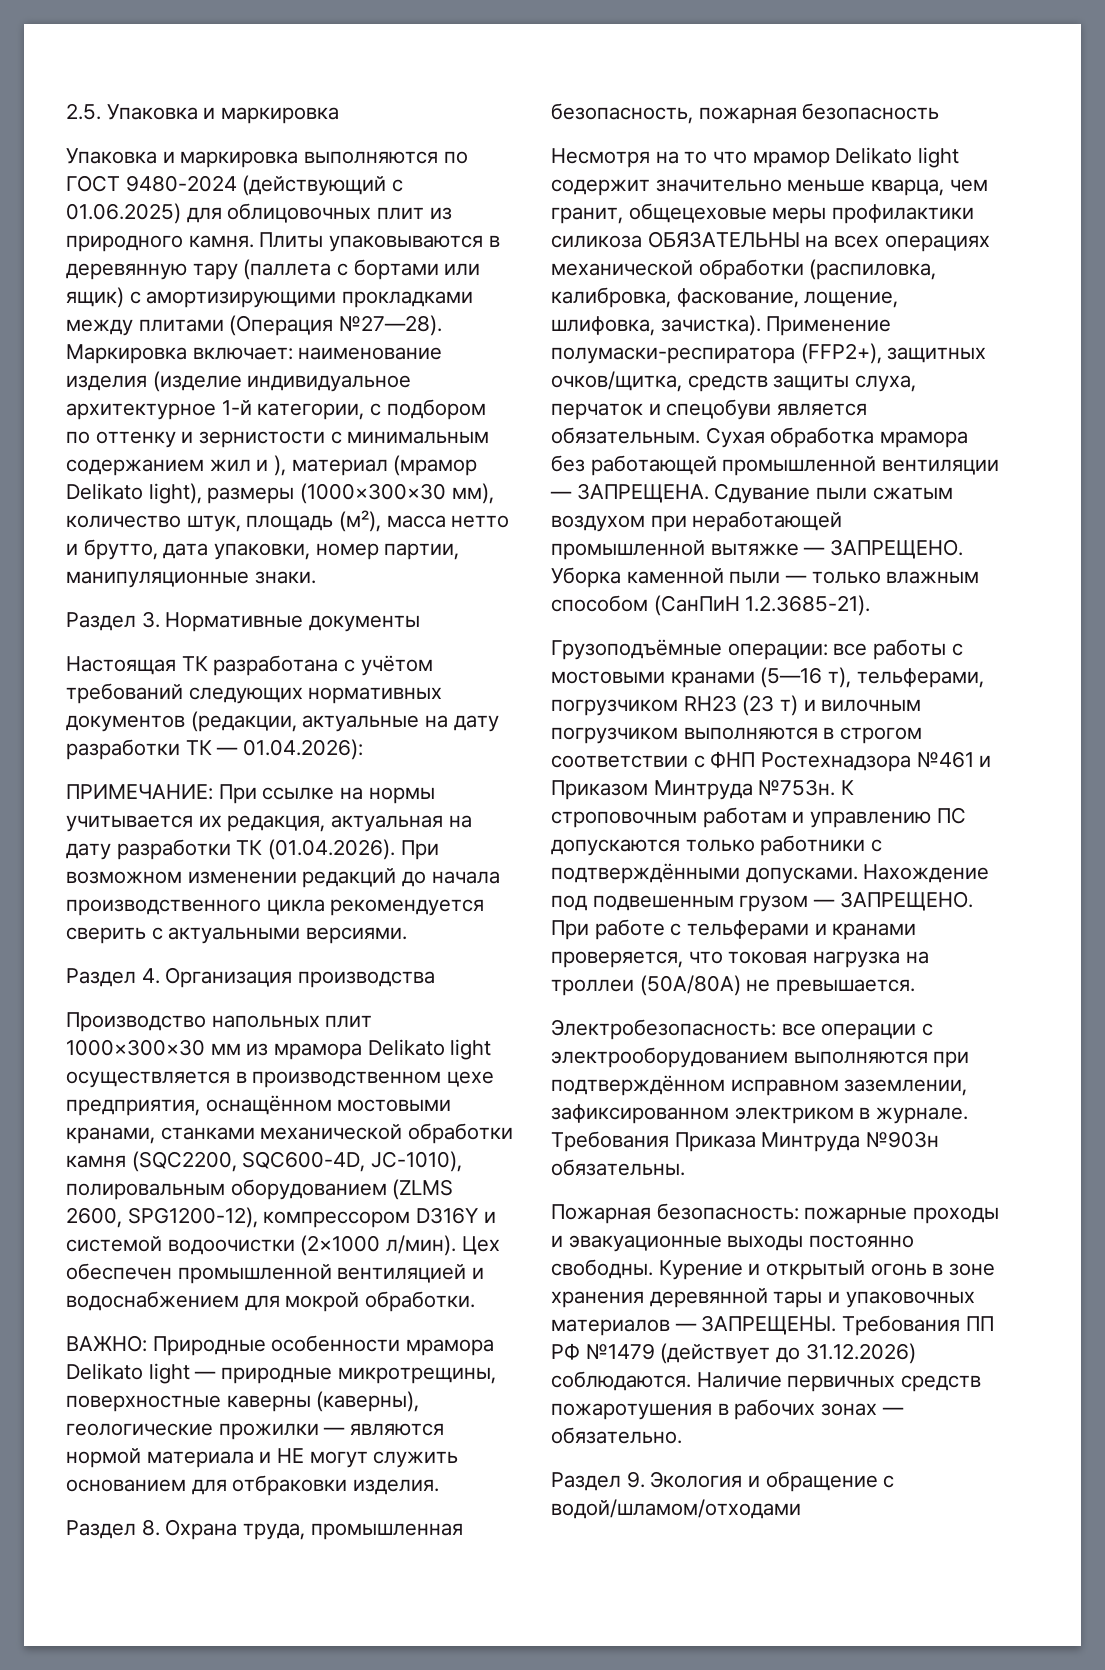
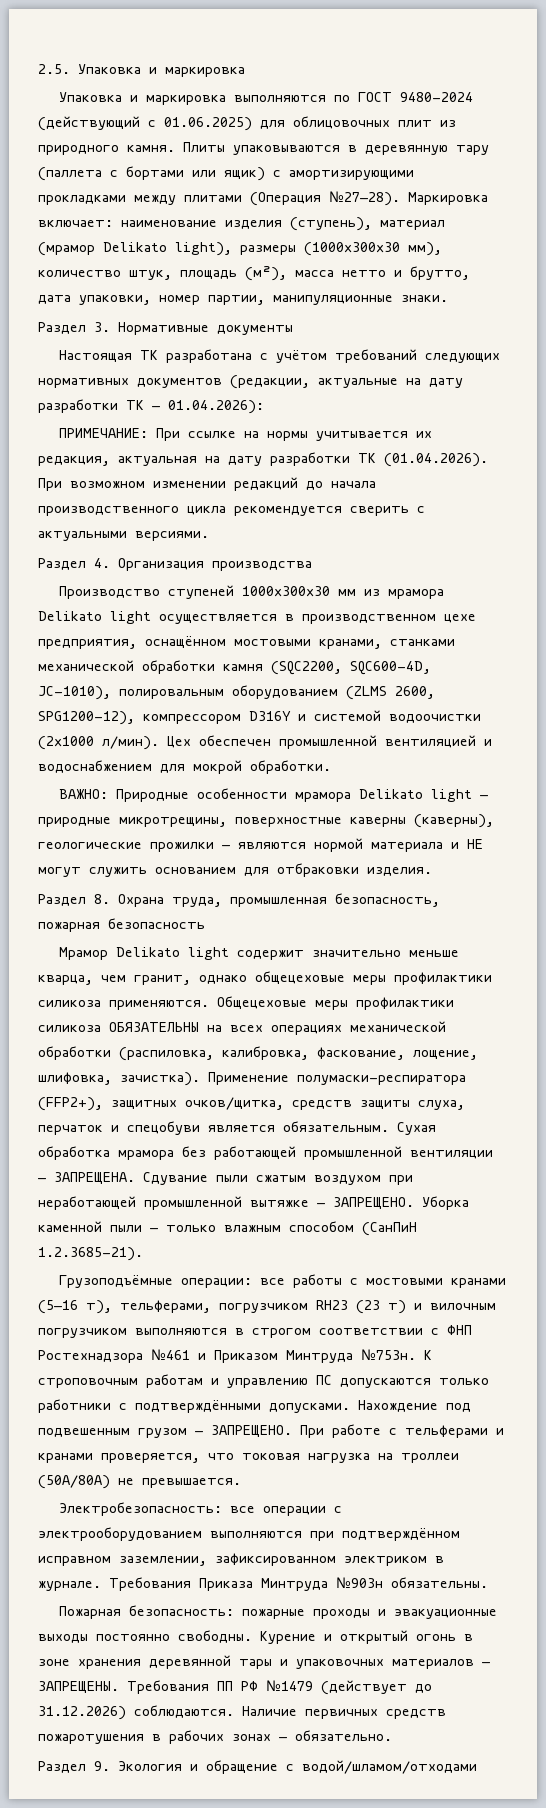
- Маркировка включает: наименование изделия (изделие индивидуальное архитектурное 1-й категории, с подбором по оттенку и зернистости с минимальным содержанием жил и ), материал (мрамор Delikato light), размеры (1000×300×30 мм), количество штук, площадь (м²), масса нетто и брутто, дата упаковки, номер партии, манипуляционные знаки.
+ Маркировка включает: наименование изделия (ступень), материал (мрамор Delikato light), размеры (1000×300×30 мм), количество штук, площадь (м²), масса нетто и брутто, дата упаковки, номер партии, манипуляционные знаки.
- Производство напольных плит 1000×300×30 мм из мрамора Delikato light осуществляется в производственном цехе предприятия, оснащённом мостовыми кранами, станками механической обработки камня (SQC2200, SQC600-4D, JC-1010), полировальным оборудованием (ZLMS 2600, SPG1200-12), компрессором D316Y и системой водоочистки (2×1000 л/мин).
+ Производство ступеней 1000×300×30 мм из мрамора Delikato light осуществляется в производственном цехе предприятия, оснащённом мостовыми кранами, станками механической обработки камня (SQC2200, SQC600-4D, JC-1010), полировальным оборудованием (ZLMS 2600, SPG1200-12), компрессором D316Y и системой водоочистки (2×1000 л/мин).
- Несмотря на то что мрамор Delikato light содержит значительно меньше кварца, чем гранит, общецеховые меры профилактики силикоза ОБЯЗАТЕЛЬНЫ на всех операциях механической обработки (распиловка, калибровка, фаскование, лощение, шлифовка, зачистка).
+ Мрамор Delikato light содержит значительно меньше кварца, чем гранит, однако общецеховые меры профилактики силикоза применяются. Общецеховые меры профилактики силикоза ОБЯЗАТЕЛЬНЫ на всех операциях механической обработки (распиловка, калибровка, фаскование, лощение, шлифовка, зачистка).

